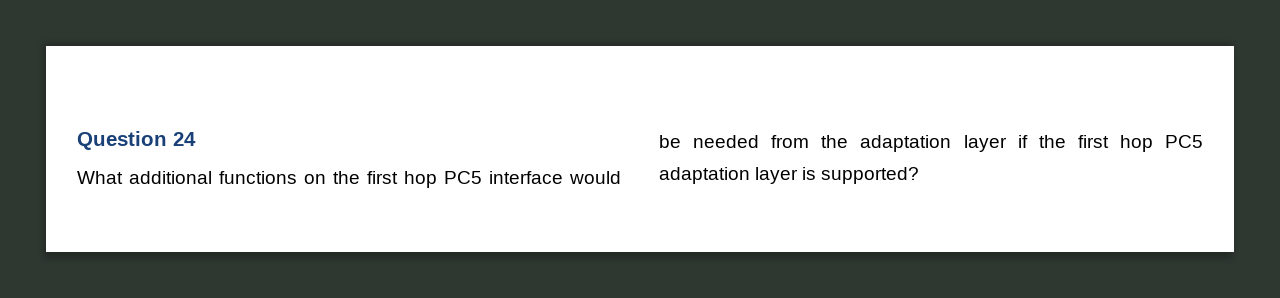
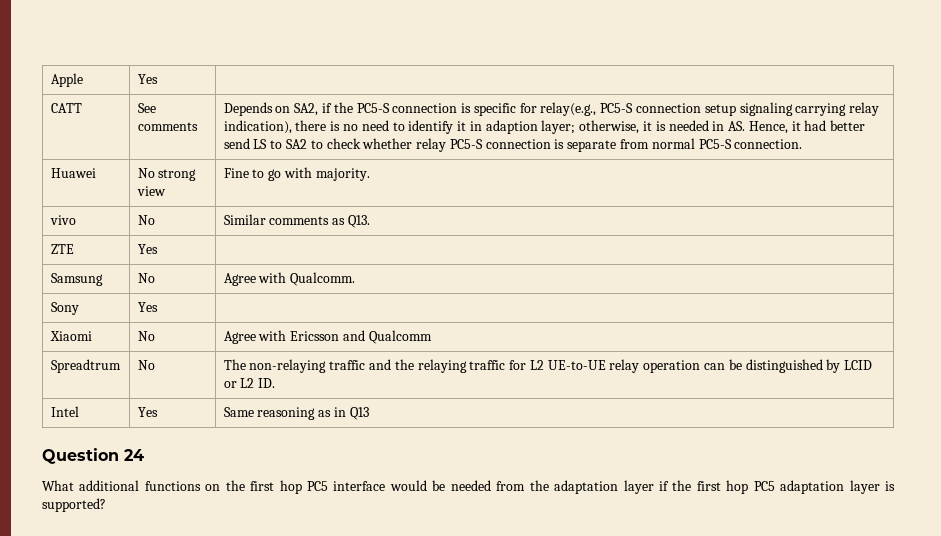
+ Apple | Yes |
+ CATT | See comments | Depends on SA2, if the PC5-S connection is specific for relay(e.g., PC5-S connection setup signaling carrying relay indication), there is no need to identify it in adaption layer; otherwise, it is needed in AS. Hence, it had better send LS to SA2 to check whether relay PC5-S connection is separate from normal PC5-S connection.
+ Huawei | No strong view | Fine to go with majority.
+ vivo | No | Similar comments as Q13.
+ ZTE | Yes |
+ Samsung | No | Agree with Qualcomm.
+ Sony | Yes |
+ Xiaomi | No | Agree with Ericsson and Qualcomm
+ Spreadtrum | No | The non-relaying traffic and the relaying traffic for L2 UE-to-UE relay operation can be distinguished by LCID or L2 ID.
+ Intel | Yes | Same reasoning as in Q13

